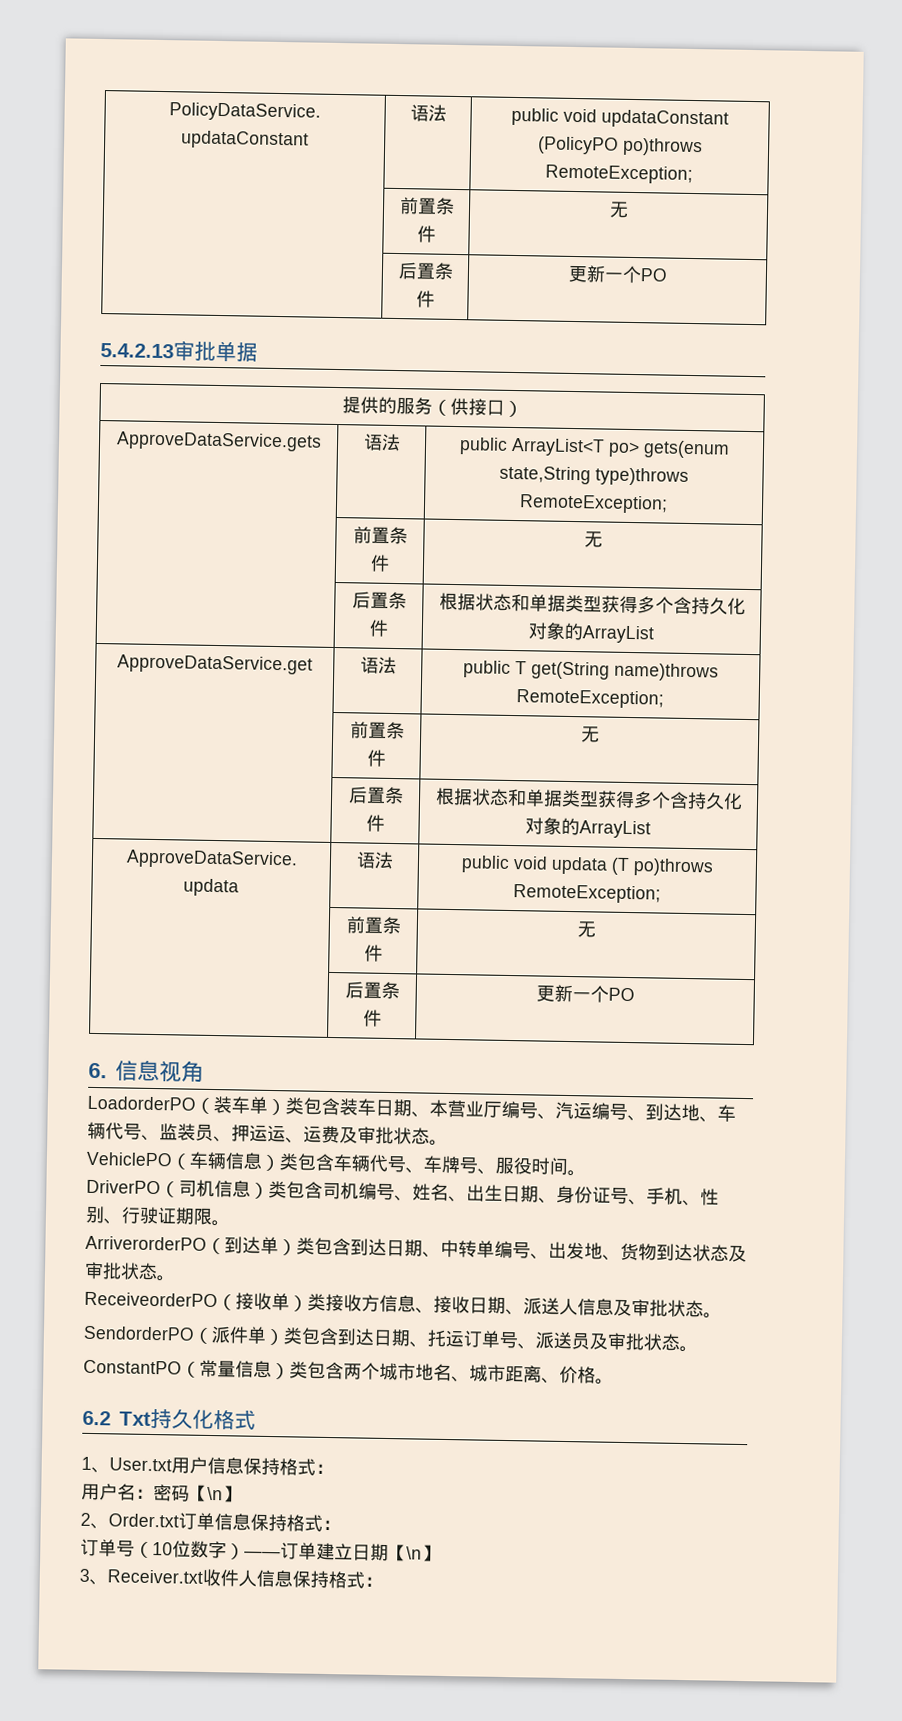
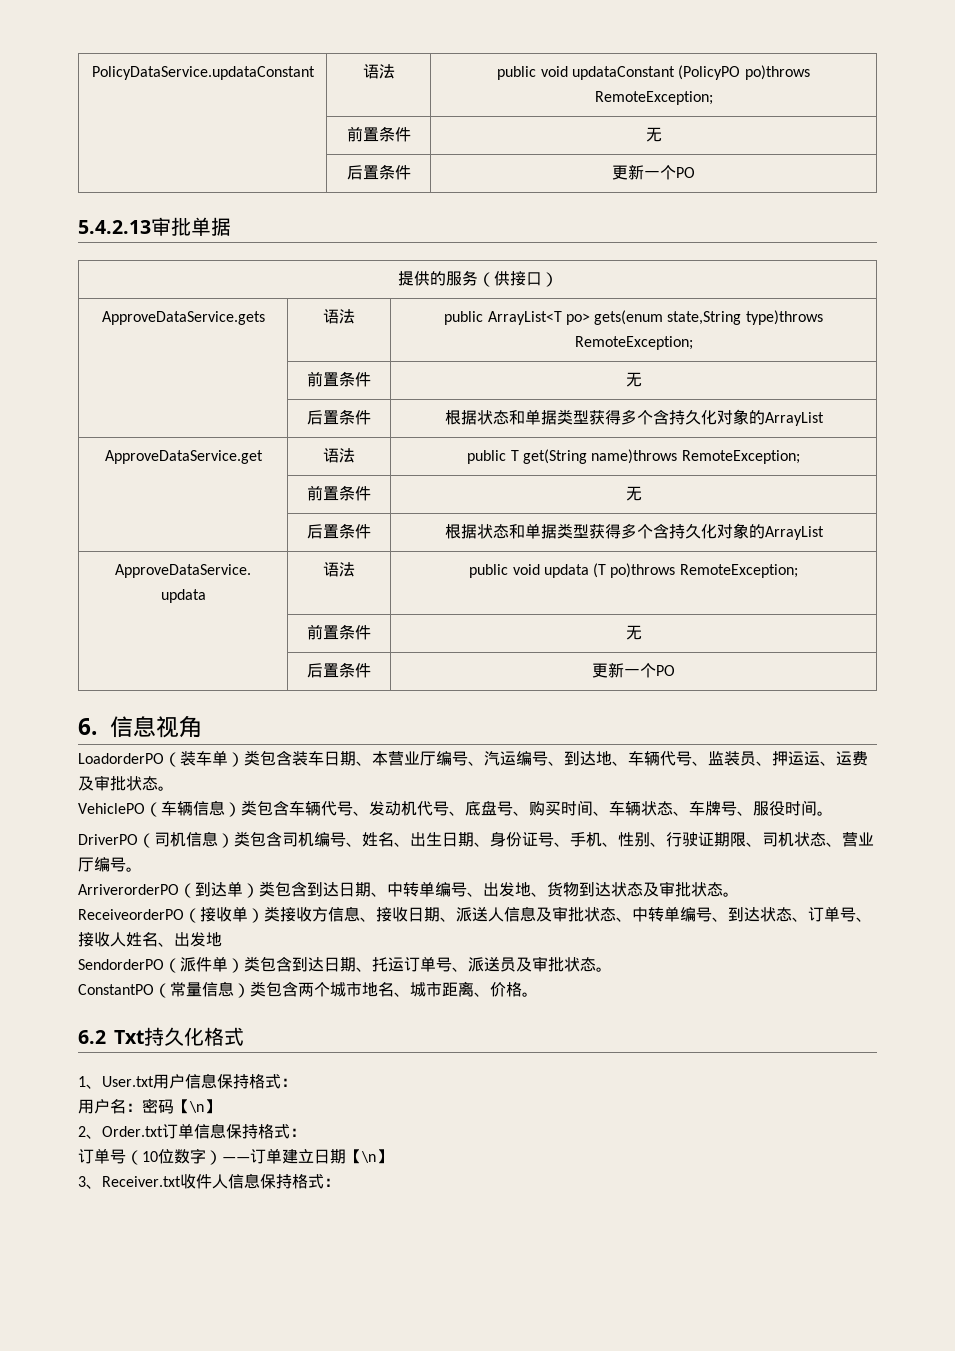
- VehiclePO（车辆信息）类包含车辆代号、车牌号、服役时间。
+ VehiclePO（车辆信息）类包含车辆代号、发动机代号、底盘号、购买时间、车辆状态、车牌号、服役时间。
- DriverPO（司机信息）类包含司机编号、姓名、出生日期、身份证号、手机、性别、行驶证期限。
+ DriverPO（司机信息）类包含司机编号、姓名、出生日期、身份证号、手机、性别、行驶证期限、司机状态、营业厅编号。
- ReceiveorderPO（接收单）类接收方信息、接收日期、派送人信息及审批状态。
+ ReceiveorderPO（接收单）类接收方信息、接收日期、派送人信息及审批状态、中转单编号、到达状态、订单号、接收人姓名、出发地

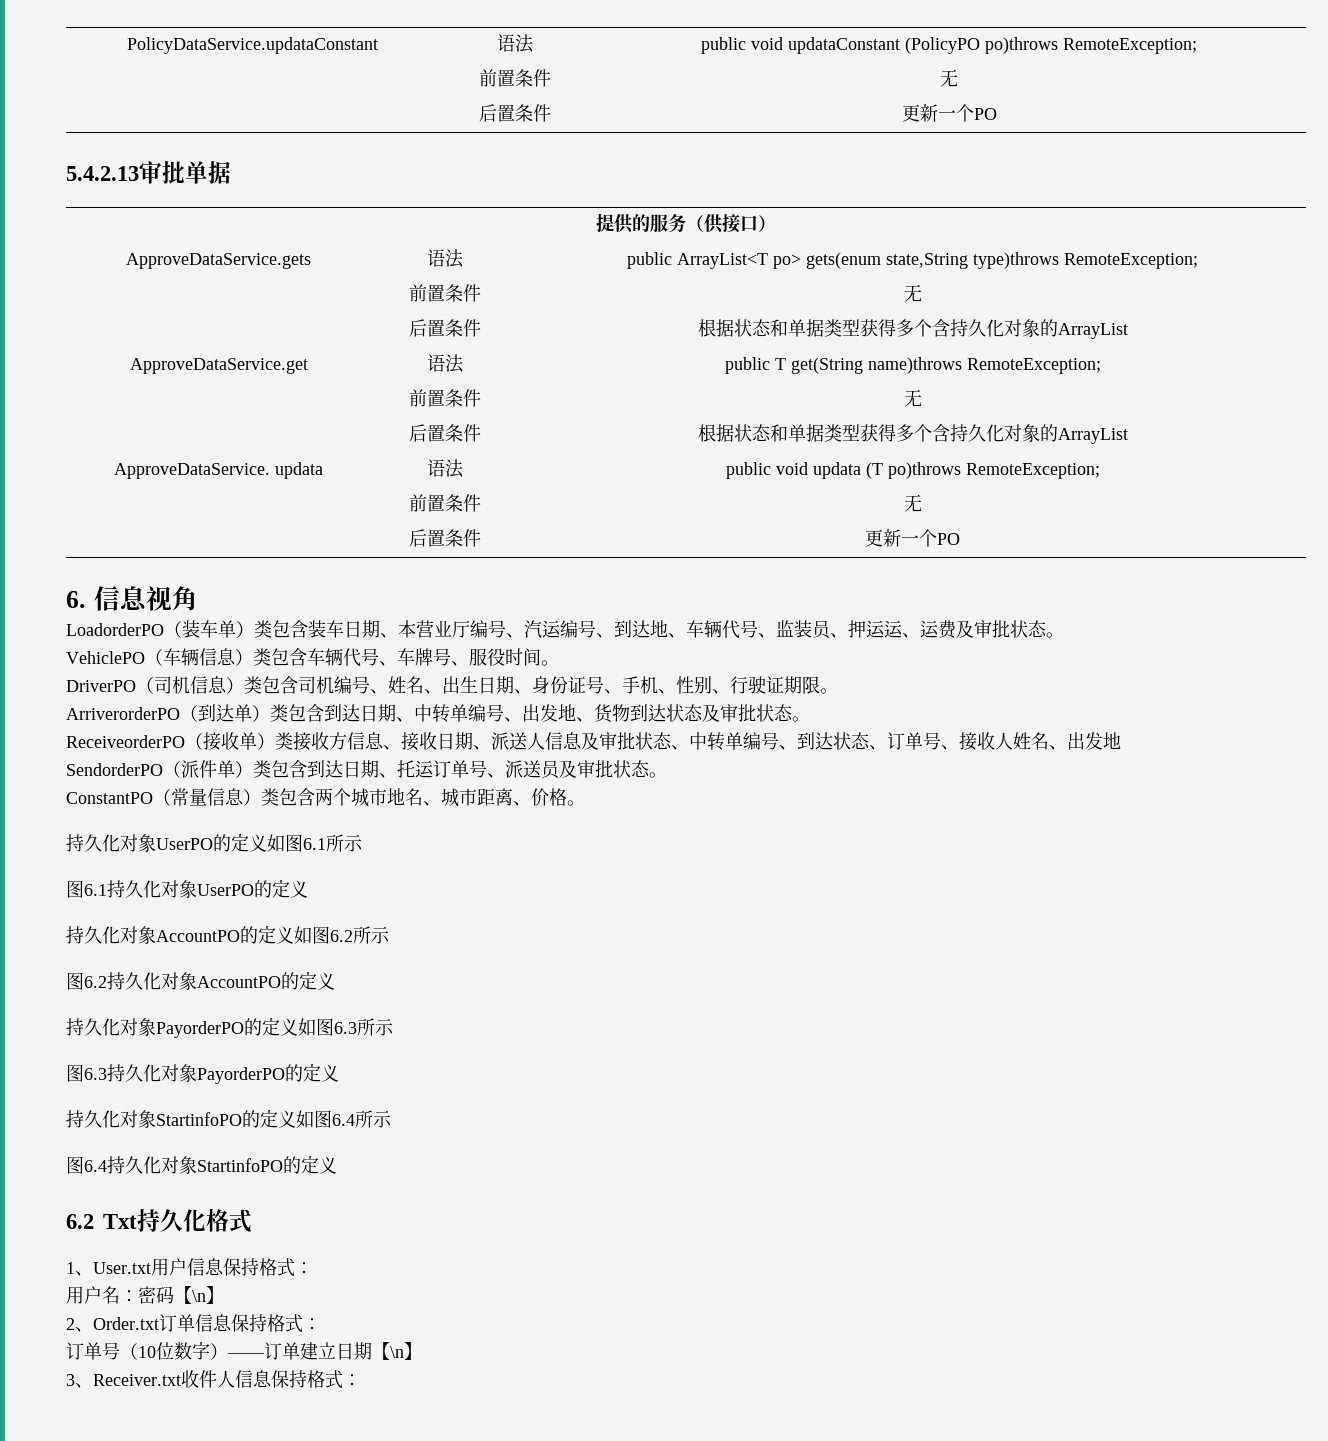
- VehiclePO（车辆信息）类包含车辆代号、发动机代号、底盘号、购买时间、车辆状态、车牌号、服役时间。
+ VehiclePO（车辆信息）类包含车辆代号、车牌号、服役时间。
- DriverPO（司机信息）类包含司机编号、姓名、出生日期、身份证号、手机、性别、行驶证期限、司机状态、营业厅编号。
+ DriverPO（司机信息）类包含司机编号、姓名、出生日期、身份证号、手机、性别、行驶证期限。
+ 持久化对象UserPO的定义如图6.1所示
+ 图6.1持久化对象UserPO的定义
+ 持久化对象AccountPO的定义如图6.2所示
+ 图6.2持久化对象AccountPO的定义
+ 持久化对象PayorderPO的定义如图6.3所示
+ 图6.3持久化对象PayorderPO的定义
+ 持久化对象StartinfoPO的定义如图6.4所示
+ 图6.4持久化对象StartinfoPO的定义

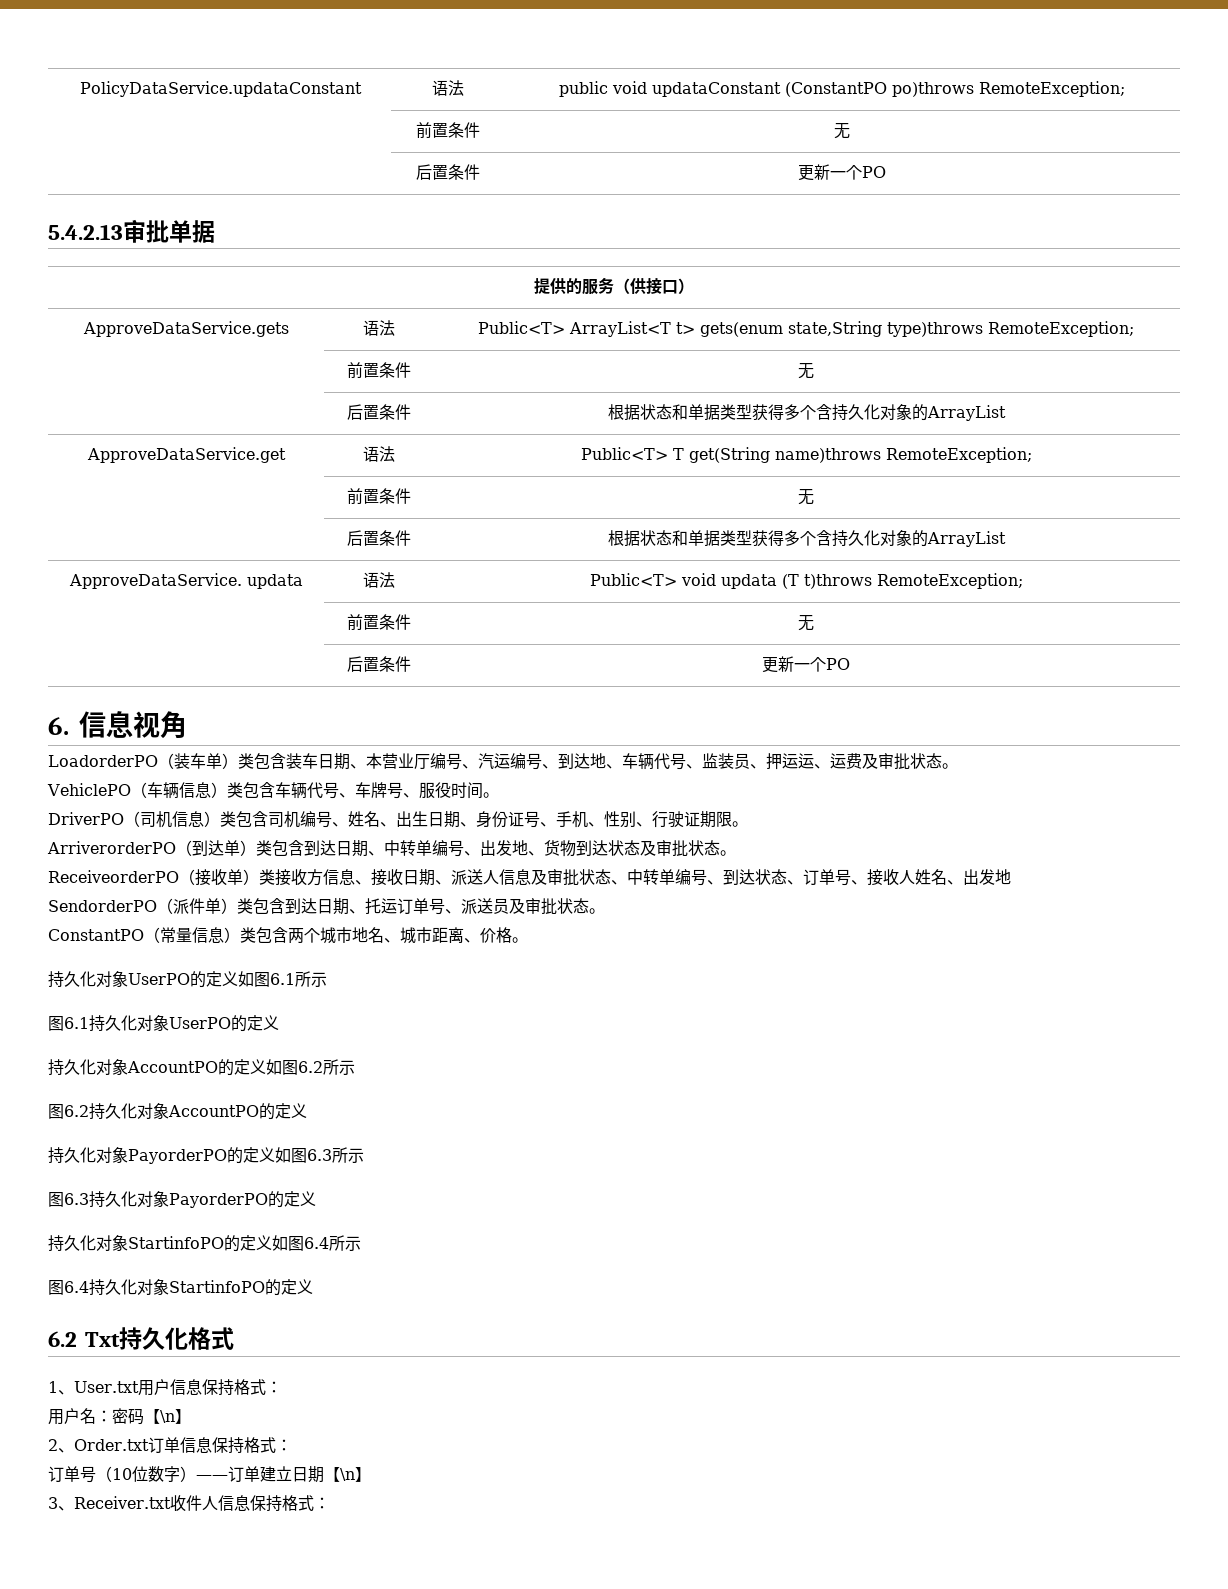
- PolicyDataService.updataConstant | 语法 | public void updataConstant (PolicyPO po)throws RemoteException;
+ PolicyDataService.updataConstant | 语法 | public void updataConstant (ConstantPO po)throws RemoteException;
- ApproveDataService.gets | 语法 | public ArrayList<T po> gets(enum state,String type)throws RemoteException;
+ ApproveDataService.gets | 语法 | Public<T> ArrayList<T t> gets(enum state,String type)throws RemoteException;
- ApproveDataService.get | 语法 | public T get(String name)throws RemoteException;
+ ApproveDataService.get | 语法 | Public<T> T get(String name)throws RemoteException;
- ApproveDataService. updata | 语法 | public void updata (T po)throws RemoteException;
+ ApproveDataService. updata | 语法 | Public<T> void updata (T t)throws RemoteException;

